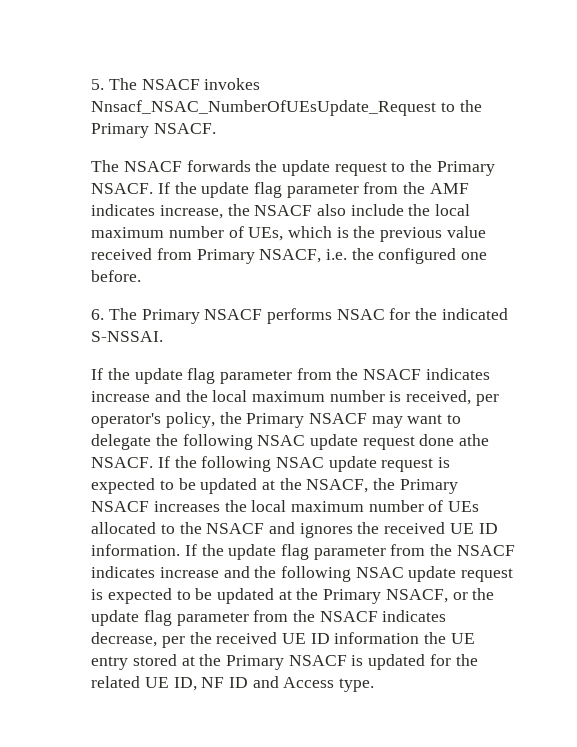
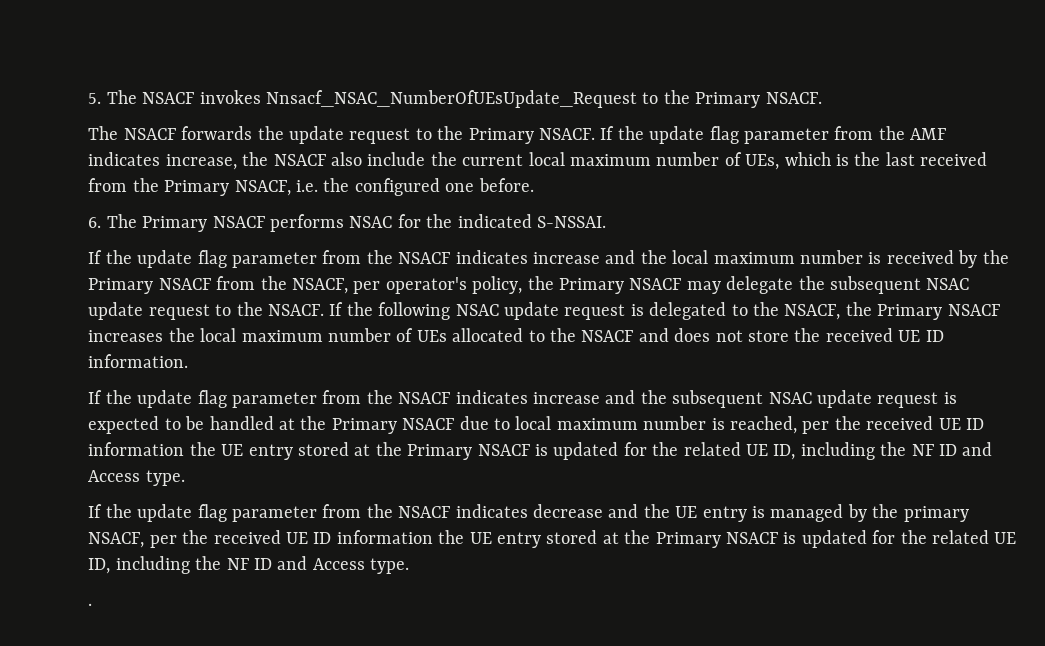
- If the update flag parameter from the AMF indicates increase, the NSACF also include the local maximum number of UEs, which is the previous value received from Primary NSACF, i.e. the configured one before.
+ If the update flag parameter from the AMF indicates increase, the NSACF also include the current local maximum number of UEs, which is the last received from the Primary NSACF, i.e. the configured one before.
- If the update flag parameter from the NSACF indicates increase and the local maximum number is received, per operator's policy, the Primary NSACF may want to delegate the following NSAC update request done athe NSACF.
+ If the update flag parameter from the NSACF indicates increase and the local maximum number is received by the Primary NSACF from the NSACF, per operator's policy, the Primary NSACF may delegate the subsequent NSAC update request to the NSACF.
- If the following NSAC update request is expected to be updated at the NSACF, the Primary NSACF increases the local maximum number of UEs allocated to the NSACF and ignores the received UE ID information. If the update flag parameter from the NSACF indicates increase and the following NSAC update request is expected to be updated at the Primary NSACF, or the update flag parameter from the NSACF indicates decrease, per the received UE ID information the UE entry stored at the Primary NSACF is updated for the related UE ID, NF ID and Access type.
+ If the following NSAC update request is delegated to the NSACF, the Primary NSACF increases the local maximum number of UEs allocated to the NSACF and does not store the received UE ID information.
+ If the update flag parameter from the NSACF indicates increase and the subsequent NSAC update request is expected to be handled at the Primary NSACF due to local maximum number is reached, per the received UE ID information the UE entry stored at the Primary NSACF is updated for the related UE ID, including the NF ID and Access type.
+ If the update flag parameter from the NSACF indicates decrease and the UE entry is managed by the primary NSACF, per the received UE ID information the UE entry stored at the Primary NSACF is updated for the related UE ID, including the NF ID and Access type.
+ .

